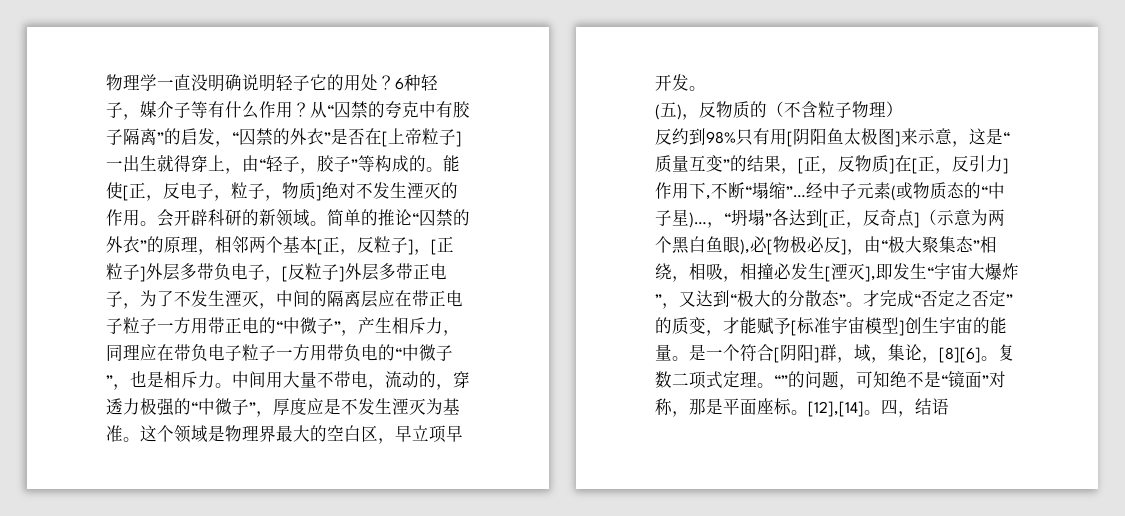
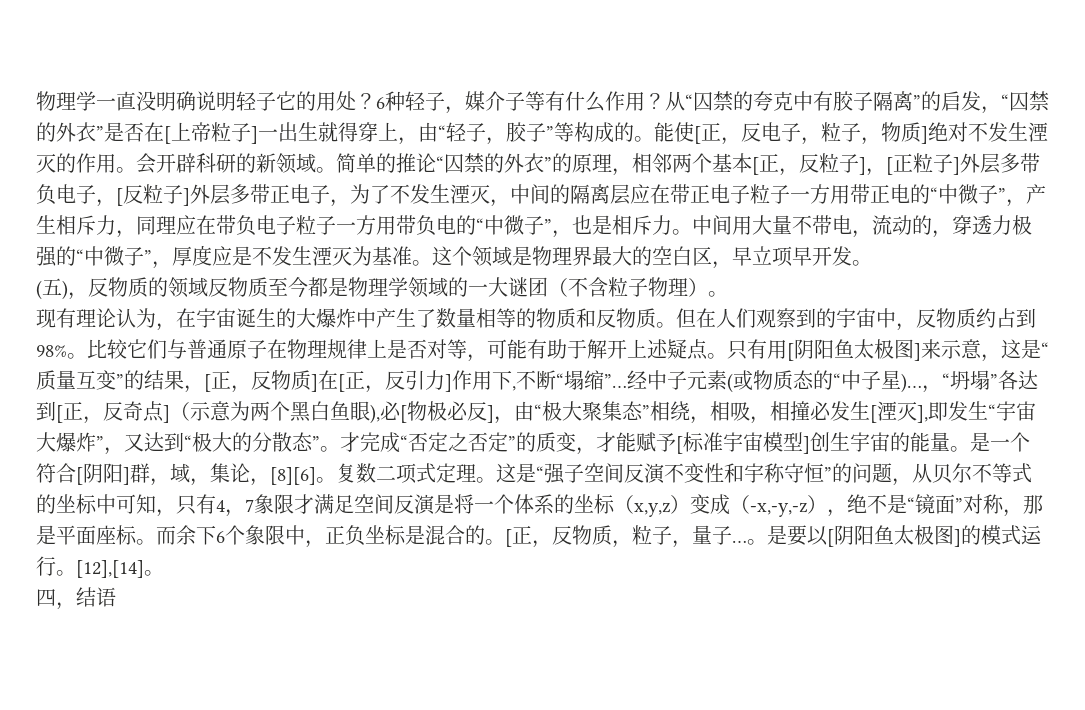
- (五)，反物质的（不含粒子物理）
- 反约到98%只有用[阴阳鱼太极图]来示意，这是“质量互变”的结果，[正，反物质]在[正，反引力]作用下,不断“塌缩”…
+ (五)，反物质的领域反物质至今都是物理学领域的一大谜团（不含粒子物理）。
+ 现有理论认为，在宇宙诞生的大爆炸中产生了数量相等的物质和反物质。但在人们观察到的宇宙中，反物质约占到98%。比较它们与普通原子在物理规律上是否对等，可能有助于解开上述疑点。只有用[阴阳鱼太极图]来示意，这是“质量互变”的结果，[正，反物质]在[正，反引力]作用下,不断“塌缩”…
- “”的问题，可知绝不是“镜面”对称，那是平面座标。
+ 这是“强子空间反演不变性和宇称守恒”的问题，从贝尔不等式的坐标中可知，只有4，7象限才满足空间反演是将一个体系的坐标（x,y,z）变成（-x,-y,-z），绝不是“镜面”对称，那是平面座标。
+ 而余下6个象限中，正负坐标是混合的。[正，反物质，粒子，量子…。是要以[阴阳鱼太极图]的模式运行。
- [12],[14]。四，结语
+ [12],[14]。
+ 四，结语

